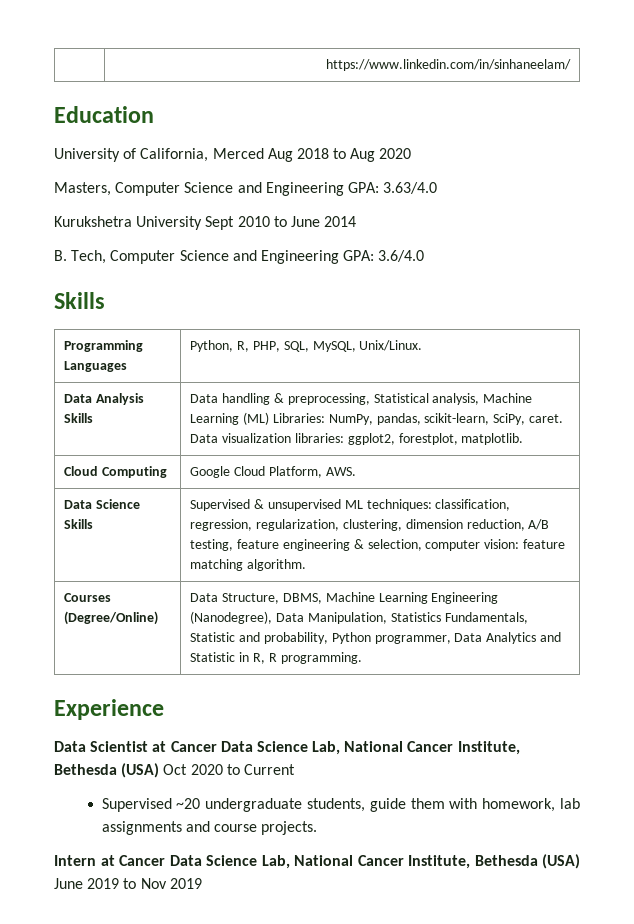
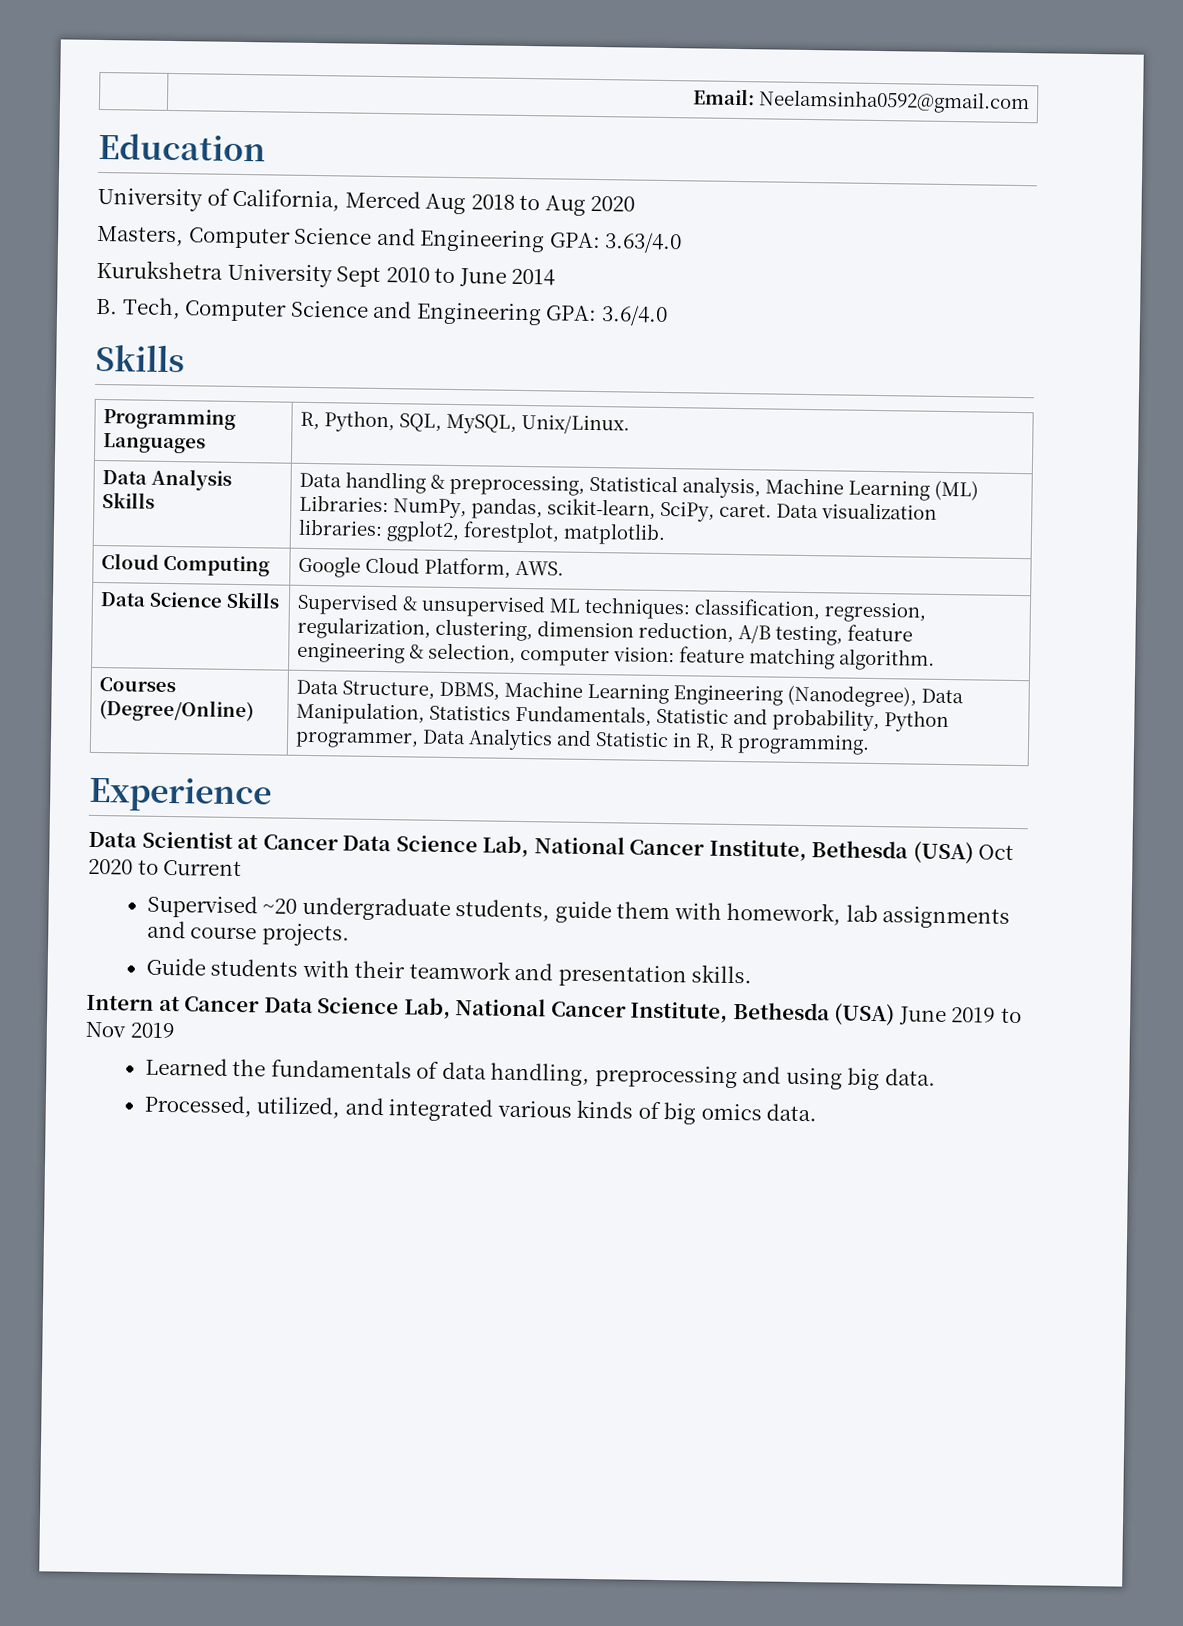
- | https://www.linkedin.com/in/sinhaneelam/
+ | Email: Neelamsinha0592@gmail.com
- Programming Languages | Python, R, PHP, SQL, MySQL, Unix/Linux.
+ Programming Languages | R, Python, SQL, MySQL, Unix/Linux.
+ Guide students with their teamwork and presentation skills.
+ Learned the fundamentals of data handling, preprocessing and using big data.
+ Processed, utilized, and integrated various kinds of big omics data.

